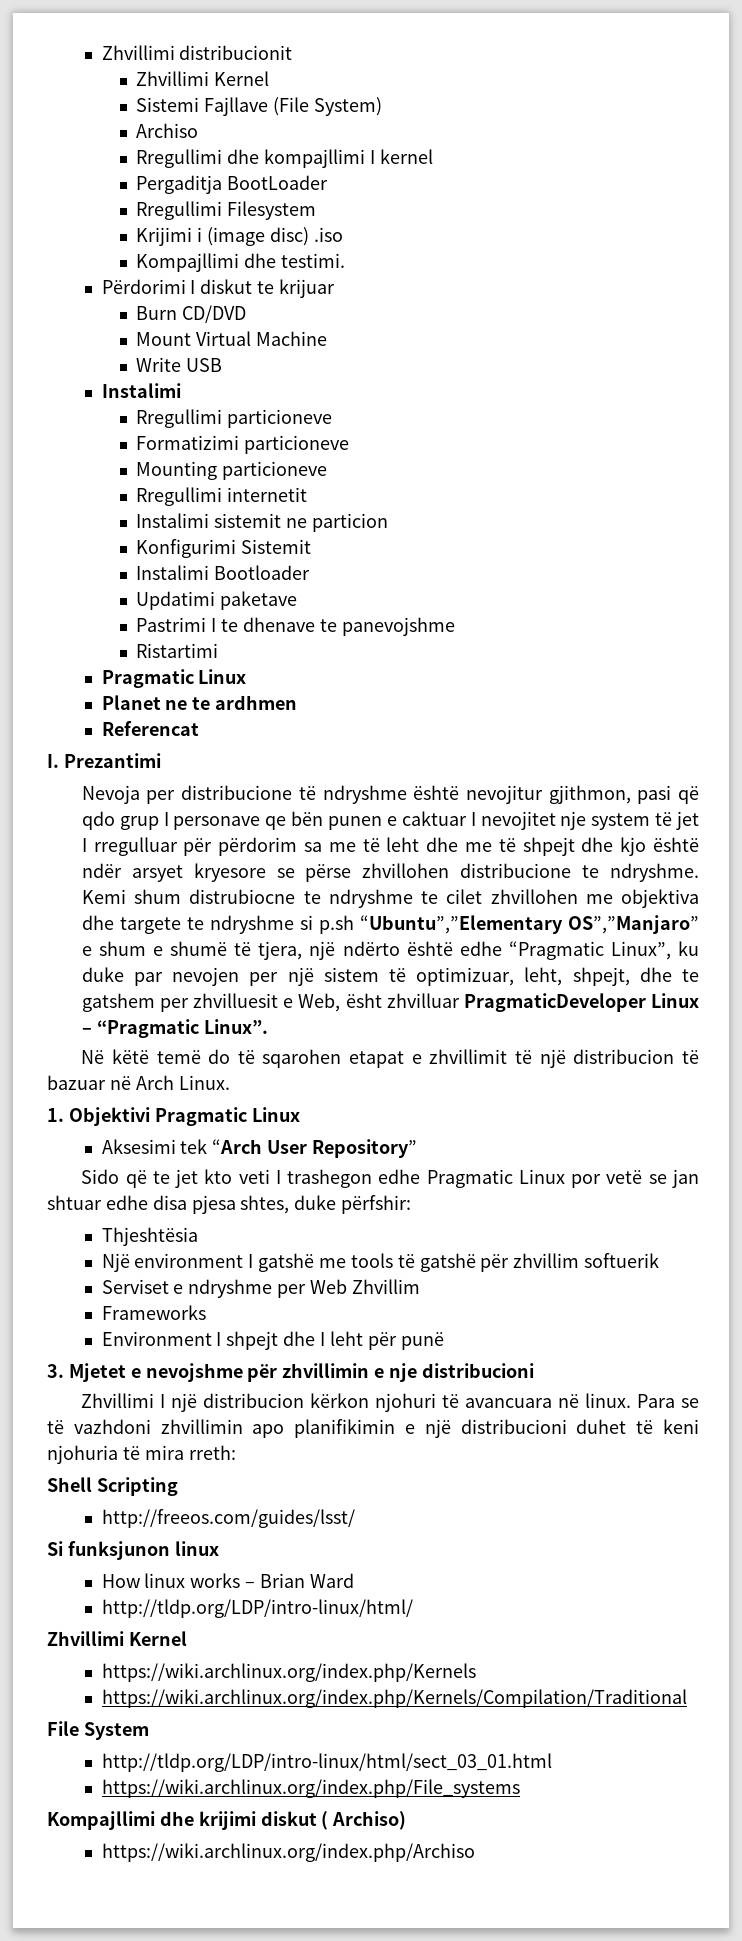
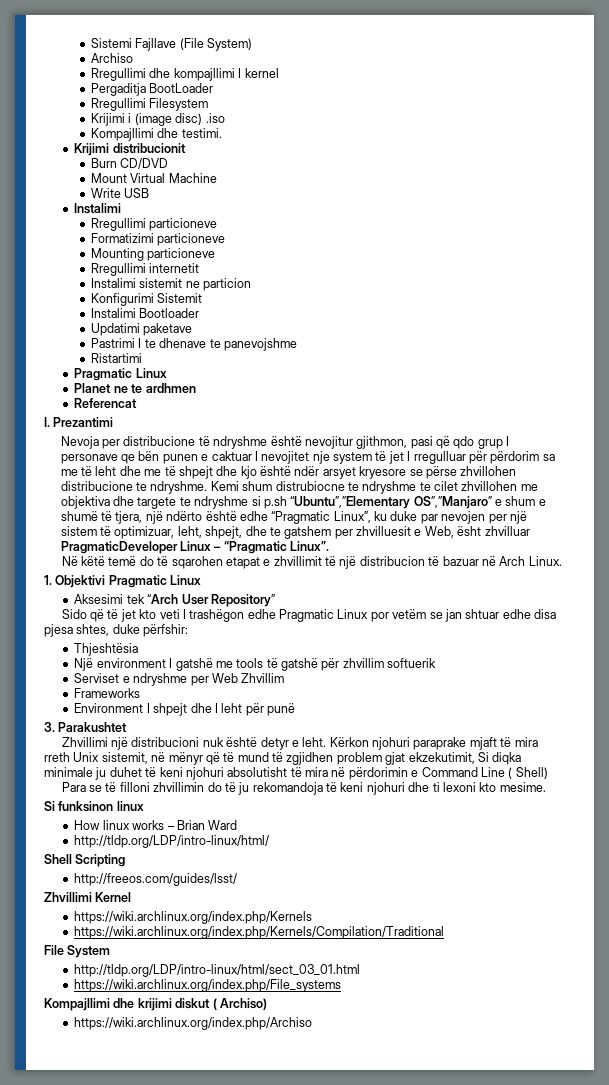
- Zhvillimi distribucionit
- Zhvillimi Kernel
- Përdorimi I diskut te krijuar
+ Krijimi distribucionit
- Sido që te jet kto veti I trashegon edhe Pragmatic Linux por vetë se jan shtuar edhe disa pjesa shtes, duke përfshir:
+ Sido që të jet kto veti I trashëgon edhe Pragmatic Linux por vetëm se jan shtuar edhe disa pjesa shtes, duke përfshir:
- 3. Mjetet e nevojshme për zhvillimin e nje distribucioni
- Zhvillimi I një distribucion kërkon njohuri të avancuara në linux. Para se të vazhdoni zhvillimin apo planifikimin e një distribucioni duhet të keni njohuria të mira rreth:
- Shell Scripting
- http://freeos.com/guides/lsst/
- Si funksjunon linux
+ 3. Parakushtet
+ Zhvillimi një distribucioni nuk është detyr e leht. Kërkon njohuri paraprake mjaft të mira rreth Unix sistemit, në mënyr që të mund të zgjidhen problem gjat ekzekutimit, Si diqka minimale ju duhet të keni njohuri absolutisht të mira në përdorimin e Command Line ( Shell)
+ Para se të filloni zhvillimin do të ju rekomandoja të keni njohuri dhe ti lexoni kto mesime.
+ Si funksinon linux
+ Shell Scripting
+ http://freeos.com/guides/lsst/

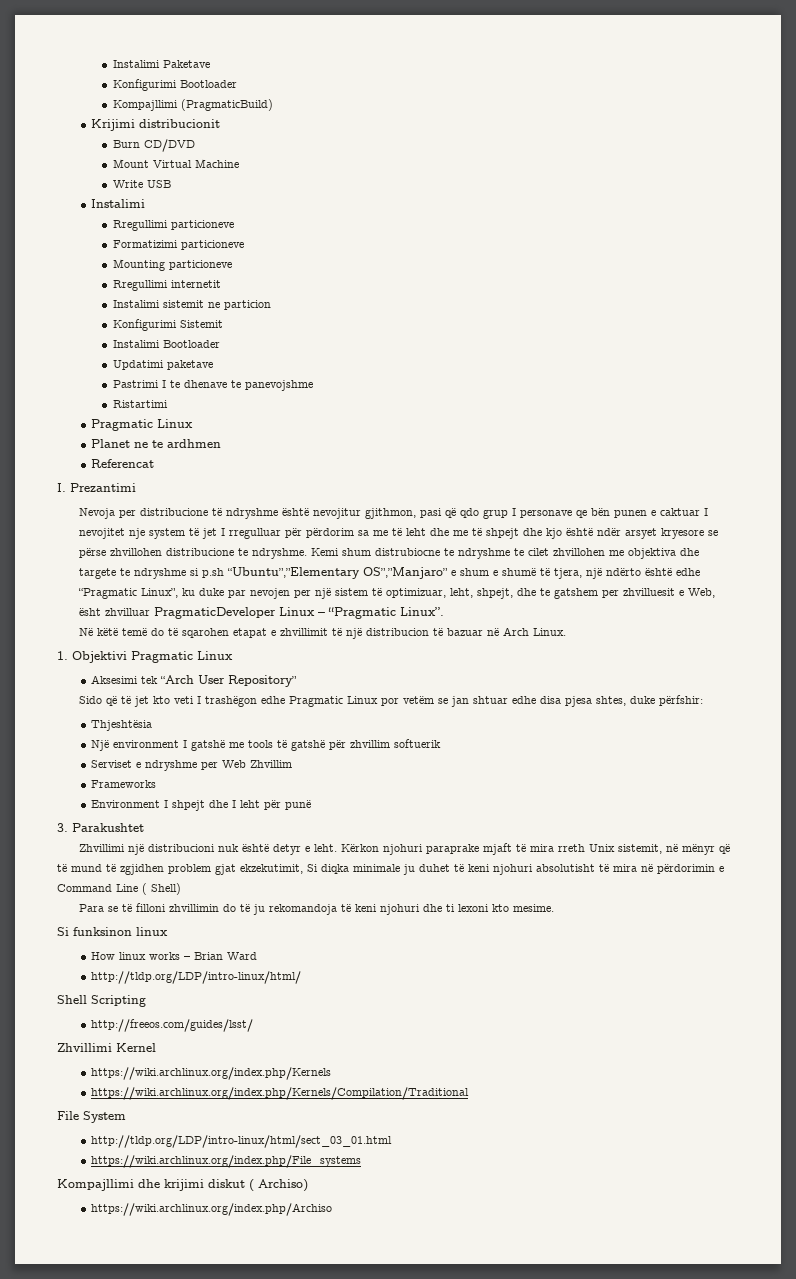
- Sistemi Fajllave (File System)
- Archiso
- Rregullimi dhe kompajllimi I kernel
- Pergaditja BootLoader
- Rregullimi Filesystem
- Krijimi i (image disc) .iso
- Kompajllimi dhe testimi.
+ Instalimi Paketave
+ Konfigurimi Bootloader
+ Kompajllimi (PragmaticBuild)

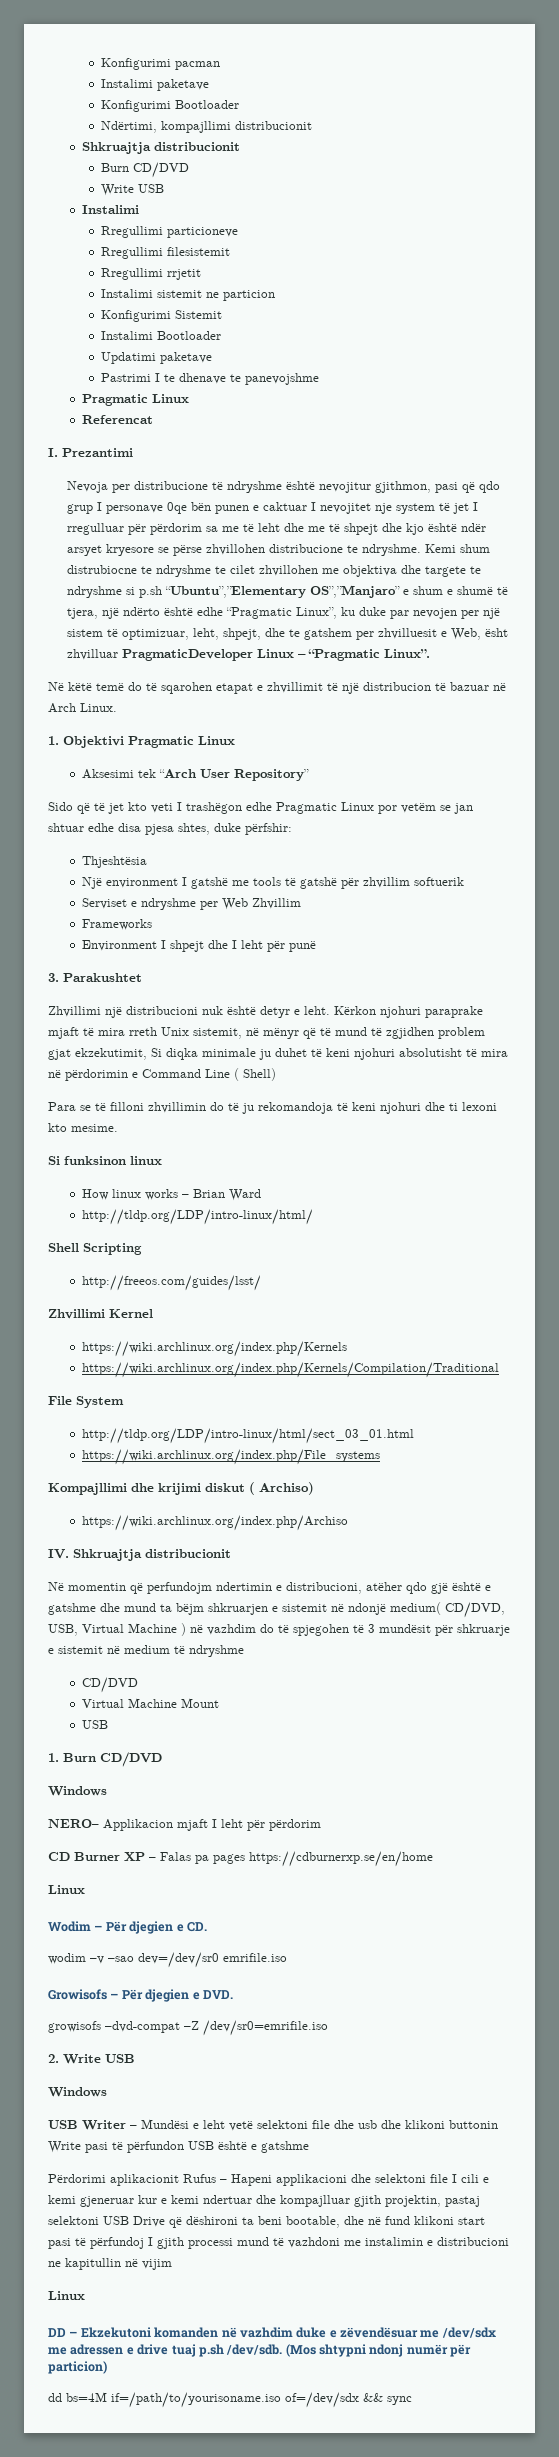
- Instalimi Paketave
+ Konfigurimi pacman
+ Instalimi paketave
  Konfigurimi Bootloader
- Kompajllimi (PragmaticBuild)
- Krijimi distribucionit
+ Ndërtimi, kompajllimi distribucionit
+ Shkruajtja distribucionit
- Mount Virtual Machine
- Formatizimi particioneve
- Mounting particioneve
- Rregullimi internetit
+ Rregullimi filesistemit
+ Rregullimi rrjetit
  Pastrimi I te dhenave te panevojshme
- Ristartimi
  Pragmatic Linux
- Planet ne te ardhmen
- Nevoja per distribucione të ndryshme është nevojitur gjithmon, pasi që qdo grup I personave qe bën punen e caktuar I nevojitet nje system të jet I rregulluar për përdorim sa me të leht dhe me të shpejt dhe kjo është ndër arsyet kryesore se përse zhvillohen distribucione te ndryshme.
+ Nevoja per distribucione të ndryshme është nevojitur gjithmon, pasi që qdo grup I personave 0qe bën punen e caktuar I nevojitet nje system të jet I rregulluar për përdorim sa me të leht dhe me të shpejt dhe kjo është ndër arsyet kryesore se përse zhvillohen distribucione te ndryshme.
+ IV. Shkruajtja distribucionit
+ Në momentin që perfundojm ndertimin e distribucioni, atëher qdo gjë është e gatshme dhe mund ta bëjm shkruarjen e sistemit në ndonjë medium( CD/DVD, USB, Virtual Machine ) në vazhdim do të spjegohen të 3 mundësit për shkruarje e sistemit në medium të ndryshme
+ CD/DVD
+ Virtual Machine Mount
+ USB
+ 1. Burn CD/DVD
+ Windows
+ NERO– Applikacion mjaft I leht për përdorim
+ CD Burner XP – Falas pa pages https://cdburnerxp.se/en/home
+ Linux
+ Wodim – Për djegien e CD.
+ wodim –v –sao dev=/dev/sr0 emrifile.iso
+ Growisofs – Për djegien e DVD.
+ growisofs –dvd-compat –Z /dev/sr0=emrifile.iso
+ 2. Write USB
+ Windows
+ USB Writer – Mundësi e leht vetë selektoni file dhe usb dhe klikoni buttonin Write pasi të përfundon USB është e gatshme
+ Përdorimi aplikacionit Rufus – Hapeni applikacioni dhe selektoni file I cili e kemi gjeneruar kur e kemi ndertuar dhe kompajlluar gjith projektin, pastaj selektoni USB Drive që dëshironi ta beni bootable, dhe në fund klikoni start pasi të përfundoj I gjith processi mund të vazhdoni me instalimin e distribucioni ne kapitullin në vijim
+ Linux
+ DD – Ekzekutoni komanden në vazhdim duke e zëvendësuar me /dev/sdx me adressen e drive tuaj p.sh /dev/sdb. (Mos shtypni ndonj numër për particion)
+ dd bs=4M if=/path/to/yourisoname.iso of=/dev/sdx && sync

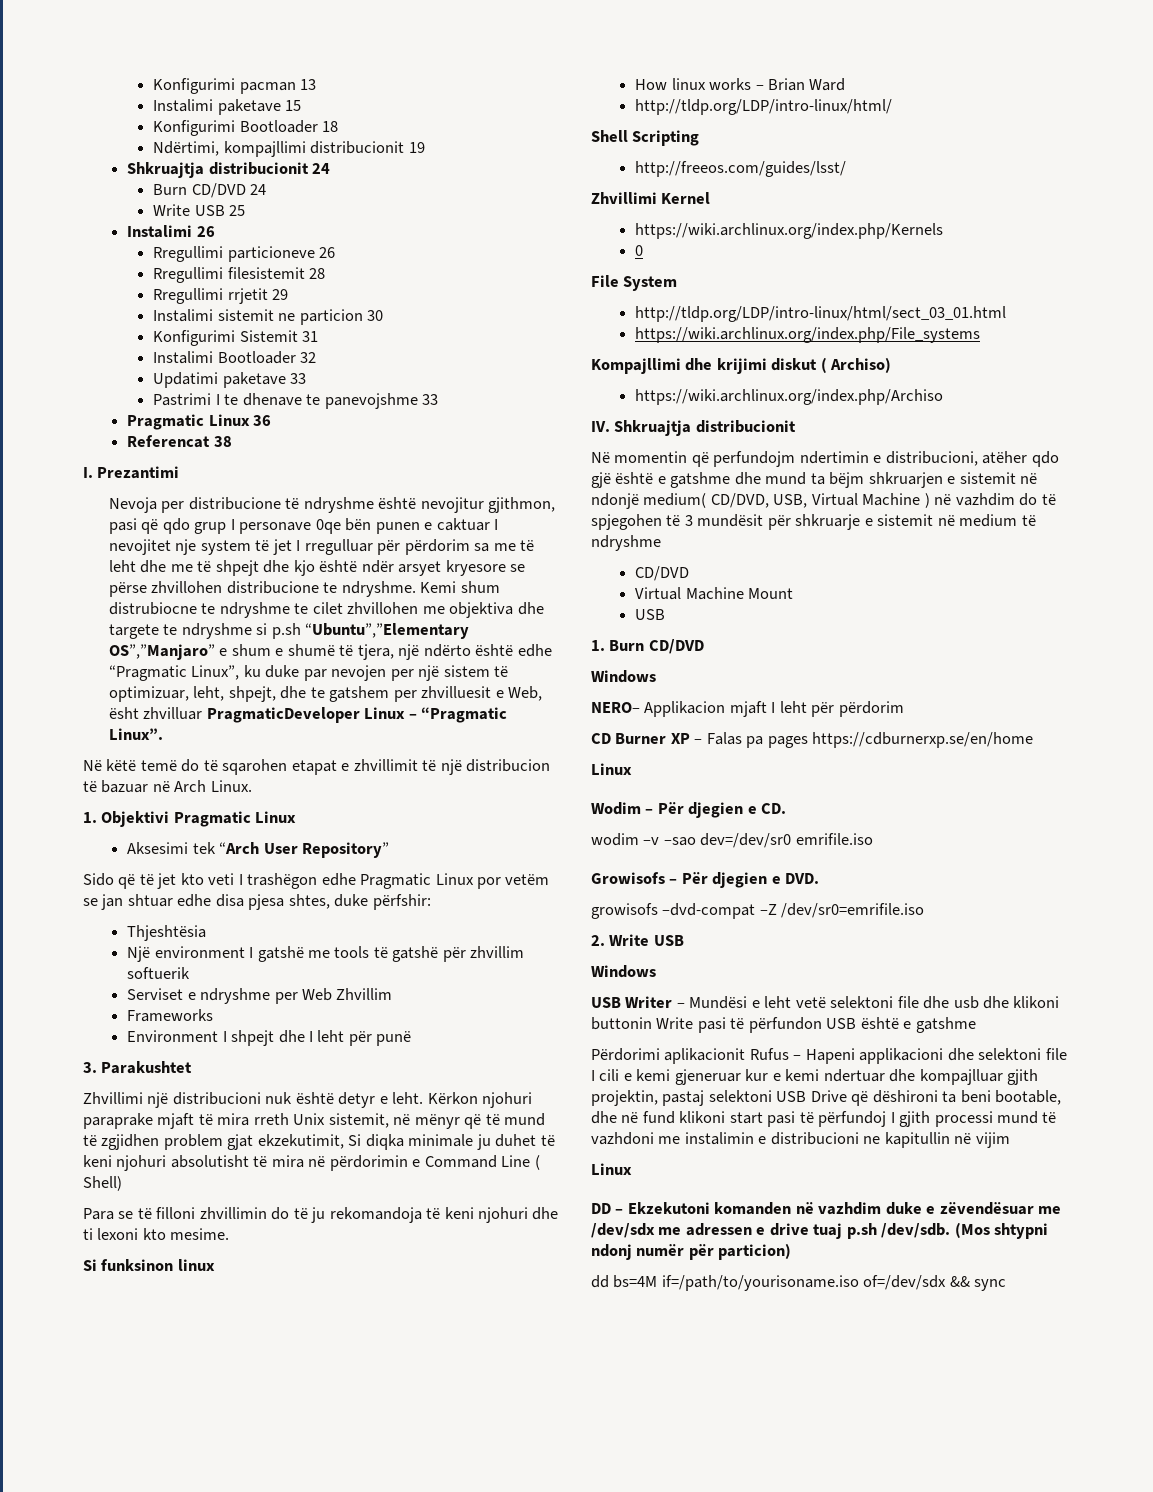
- Konfigurimi pacman
+ Konfigurimi pacman 13
- Instalimi paketave
+ Instalimi paketave 15
- Konfigurimi Bootloader
+ Konfigurimi Bootloader 18
- Ndërtimi, kompajllimi distribucionit
- Shkruajtja distribucionit
- Burn CD/DVD
- Write USB
- Instalimi
+ Ndërtimi, kompajllimi distribucionit 19
+ Shkruajtja distribucionit 24
+ Burn CD/DVD 24
+ Write USB 25
+ Instalimi 26
- Rregullimi particioneve
+ Rregullimi particioneve 26
- Rregullimi filesistemit
+ Rregullimi filesistemit 28
- Rregullimi rrjetit
+ Rregullimi rrjetit 29
- Instalimi sistemit ne particion
+ Instalimi sistemit ne particion 30
- Konfigurimi Sistemit
+ Konfigurimi Sistemit 31
- Instalimi Bootloader
+ Instalimi Bootloader 32
- Updatimi paketave
+ Updatimi paketave 33
- Pastrimi I te dhenave te panevojshme
- Pragmatic Linux
+ Pastrimi I te dhenave te panevojshme 33
+ Pragmatic Linux 36
- Referencat
+ Referencat 38
- https://wiki.archlinux.org/index.php/Kernels/Compilation/Traditional
+ 0

